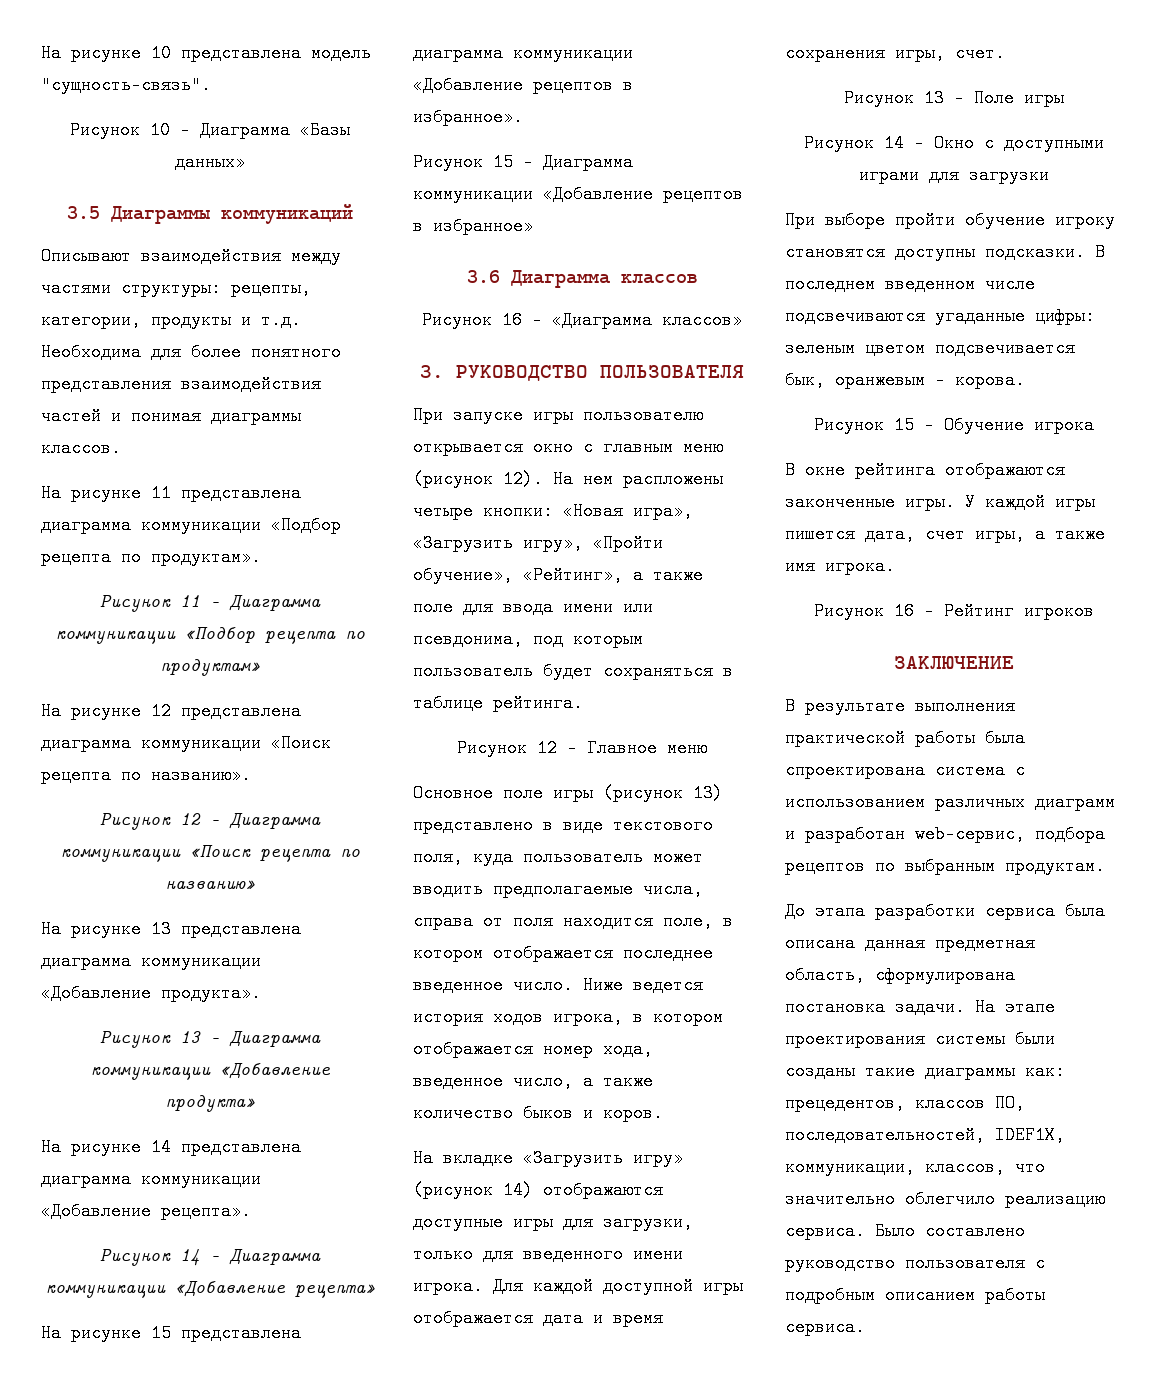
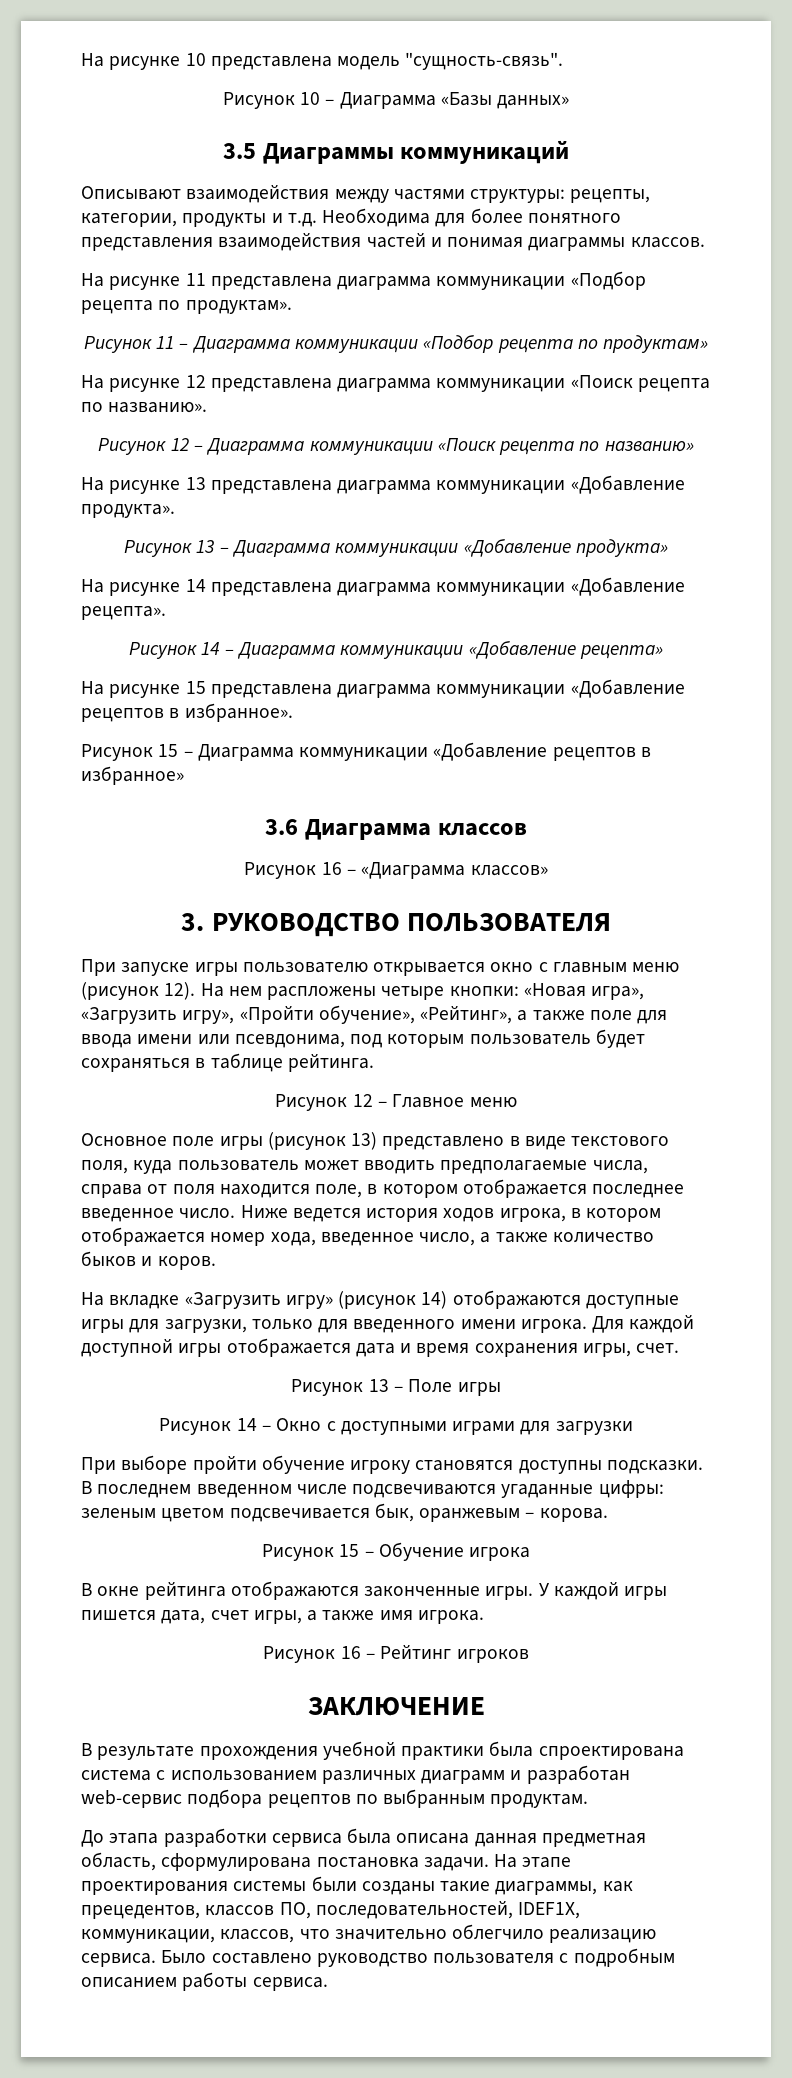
- В результате выполнения практической работы была спроектирована система с использованием различных диаграмм и разработан web-сервис, подбора рецептов по выбранным продуктам.
+ В результате прохождения учебной практики была спроектирована система с использованием различных диаграмм и разработан web-сервис подбора рецептов по выбранным продуктам.
- На этапе проектирования системы были созданы такие диаграммы как: прецедентов, классов ПО, последовательностей, IDEF1X, коммуникации, классов, что значительно облегчило реализацию сервиса.
+ На этапе проектирования системы были созданы такие диаграммы, как прецедентов, классов ПО, последовательностей, IDEF1X, коммуникации, классов, что значительно облегчило реализацию сервиса.

